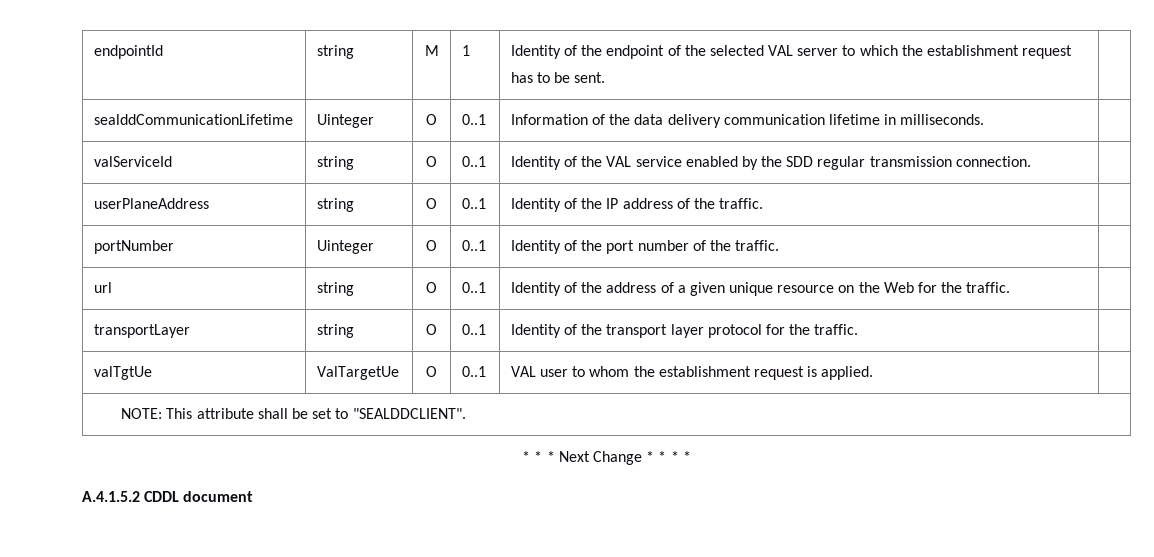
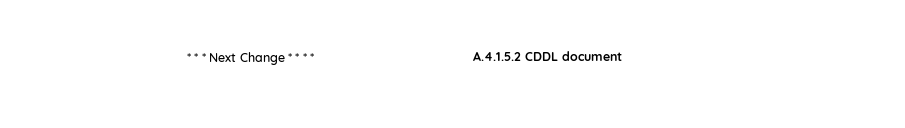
- endpointId | string | M | 1 | Identity of the endpoint of the selected VAL server to which the establishment request has to be sent. |
- sealddCommunicationLifetime | Uinteger | O | 0..1 | Information of the data delivery communication lifetime in milliseconds. |
- valServiceId | string | O | 0..1 | Identity of the VAL service enabled by the SDD regular transmission connection. |
- userPlaneAddress | string | O | 0..1 | Identity of the IP address of the traffic. |
- portNumber | Uinteger | O | 0..1 | Identity of the port number of the traffic. |
- url | string | O | 0..1 | Identity of the address of a given unique resource on the Web for the traffic. |
- transportLayer | string | O | 0..1 | Identity of the transport layer protocol for the traffic. |
- valTgtUe | ValTargetUe | O | 0..1 | VAL user to whom the establishment request is applied. |
- NOTE: This attribute shall be set to "SEALDDCLIENT".

